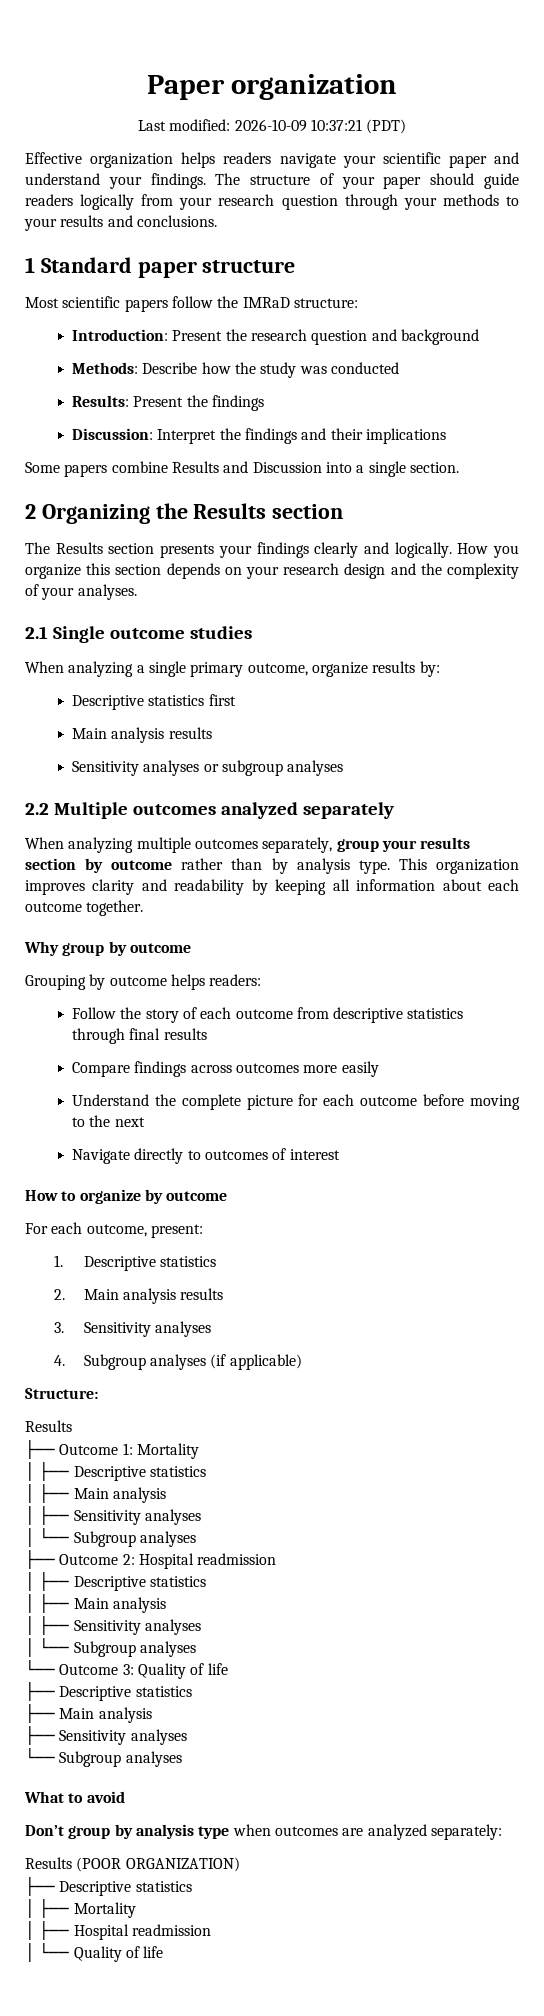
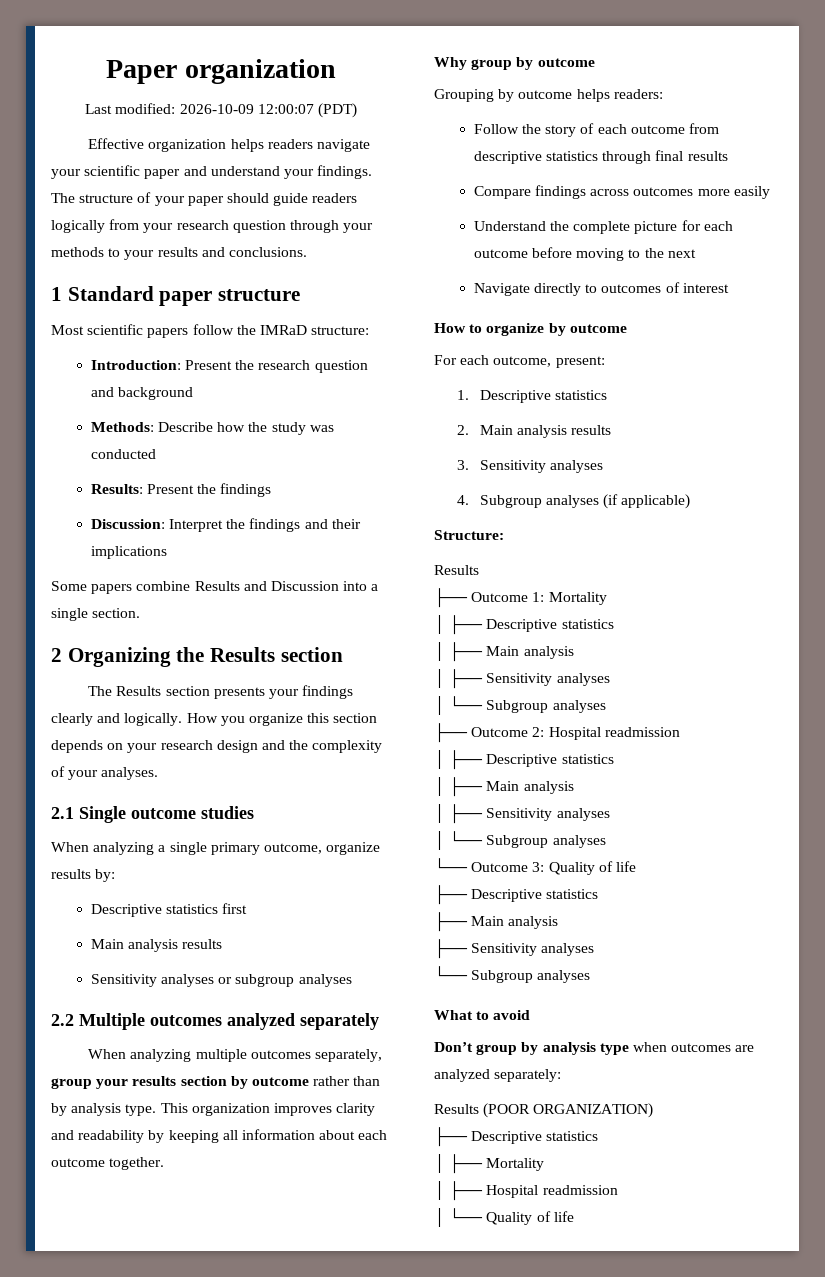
- Last modified: 2026-10-09 10:37:21 (PDT)
+ Last modified: 2026-10-09 12:00:07 (PDT)

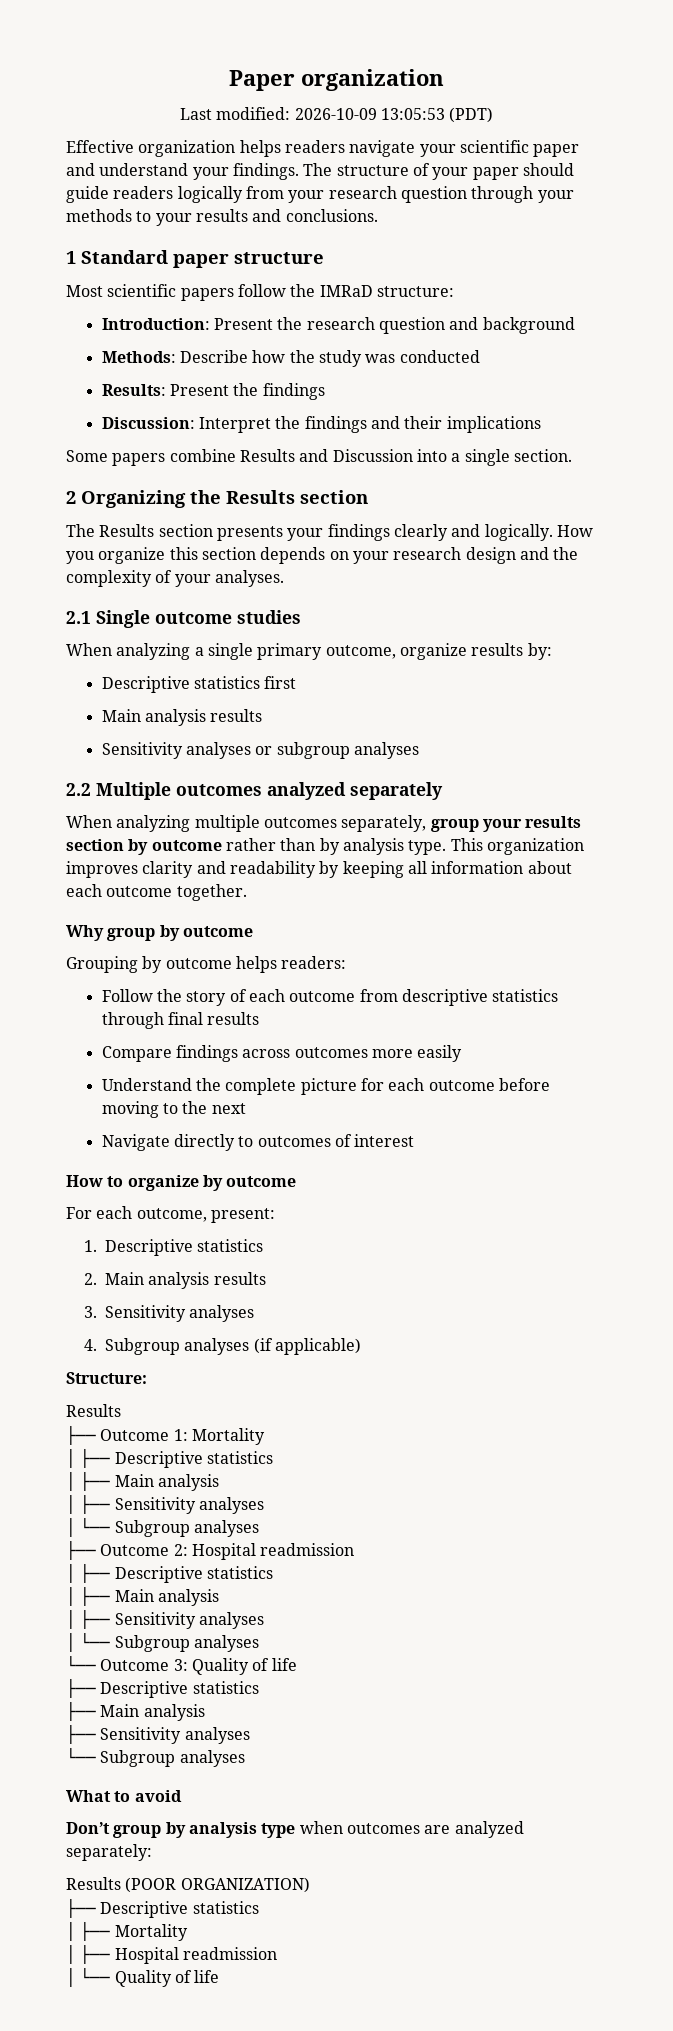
- Last modified: 2026-10-09 12:00:07 (PDT)
+ Last modified: 2026-10-09 13:05:53 (PDT)

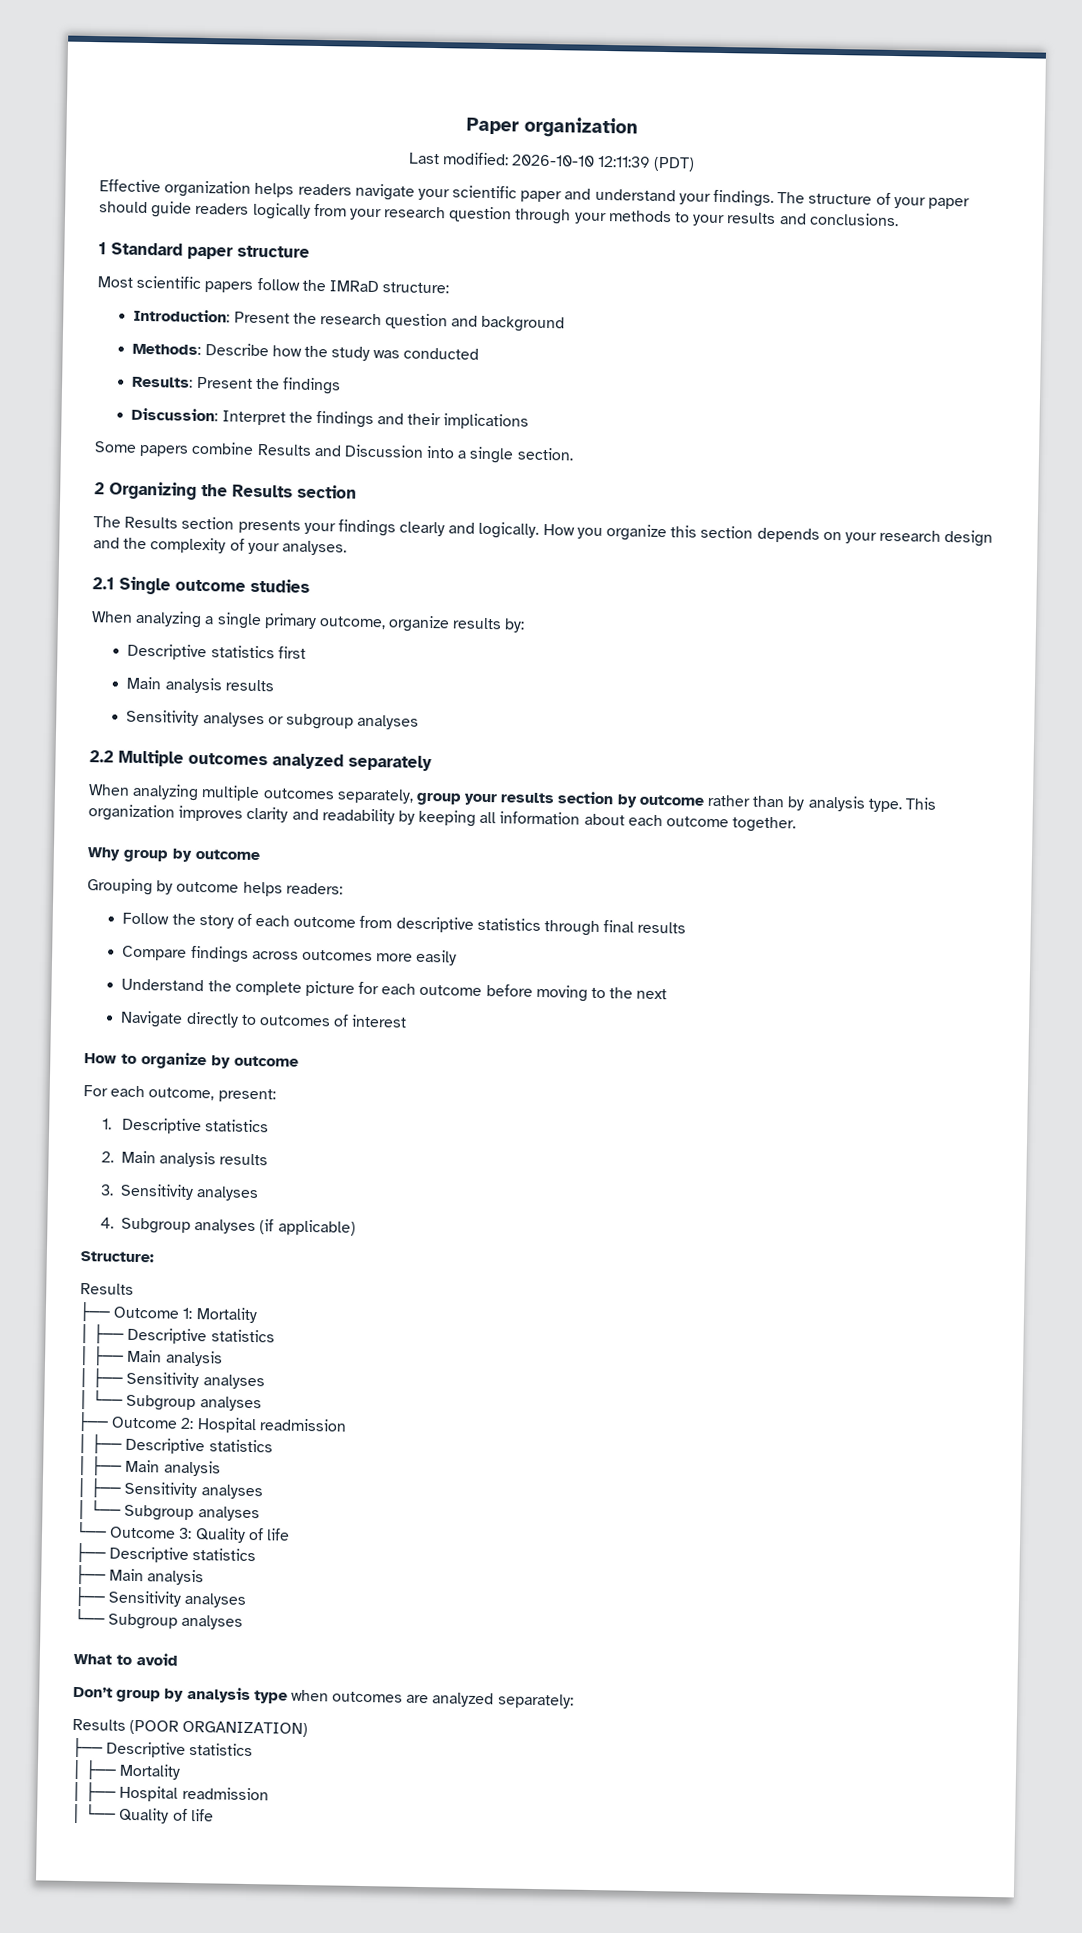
- Last modified: 2026-10-09 13:05:53 (PDT)
+ Last modified: 2026-10-10 12:11:39 (PDT)

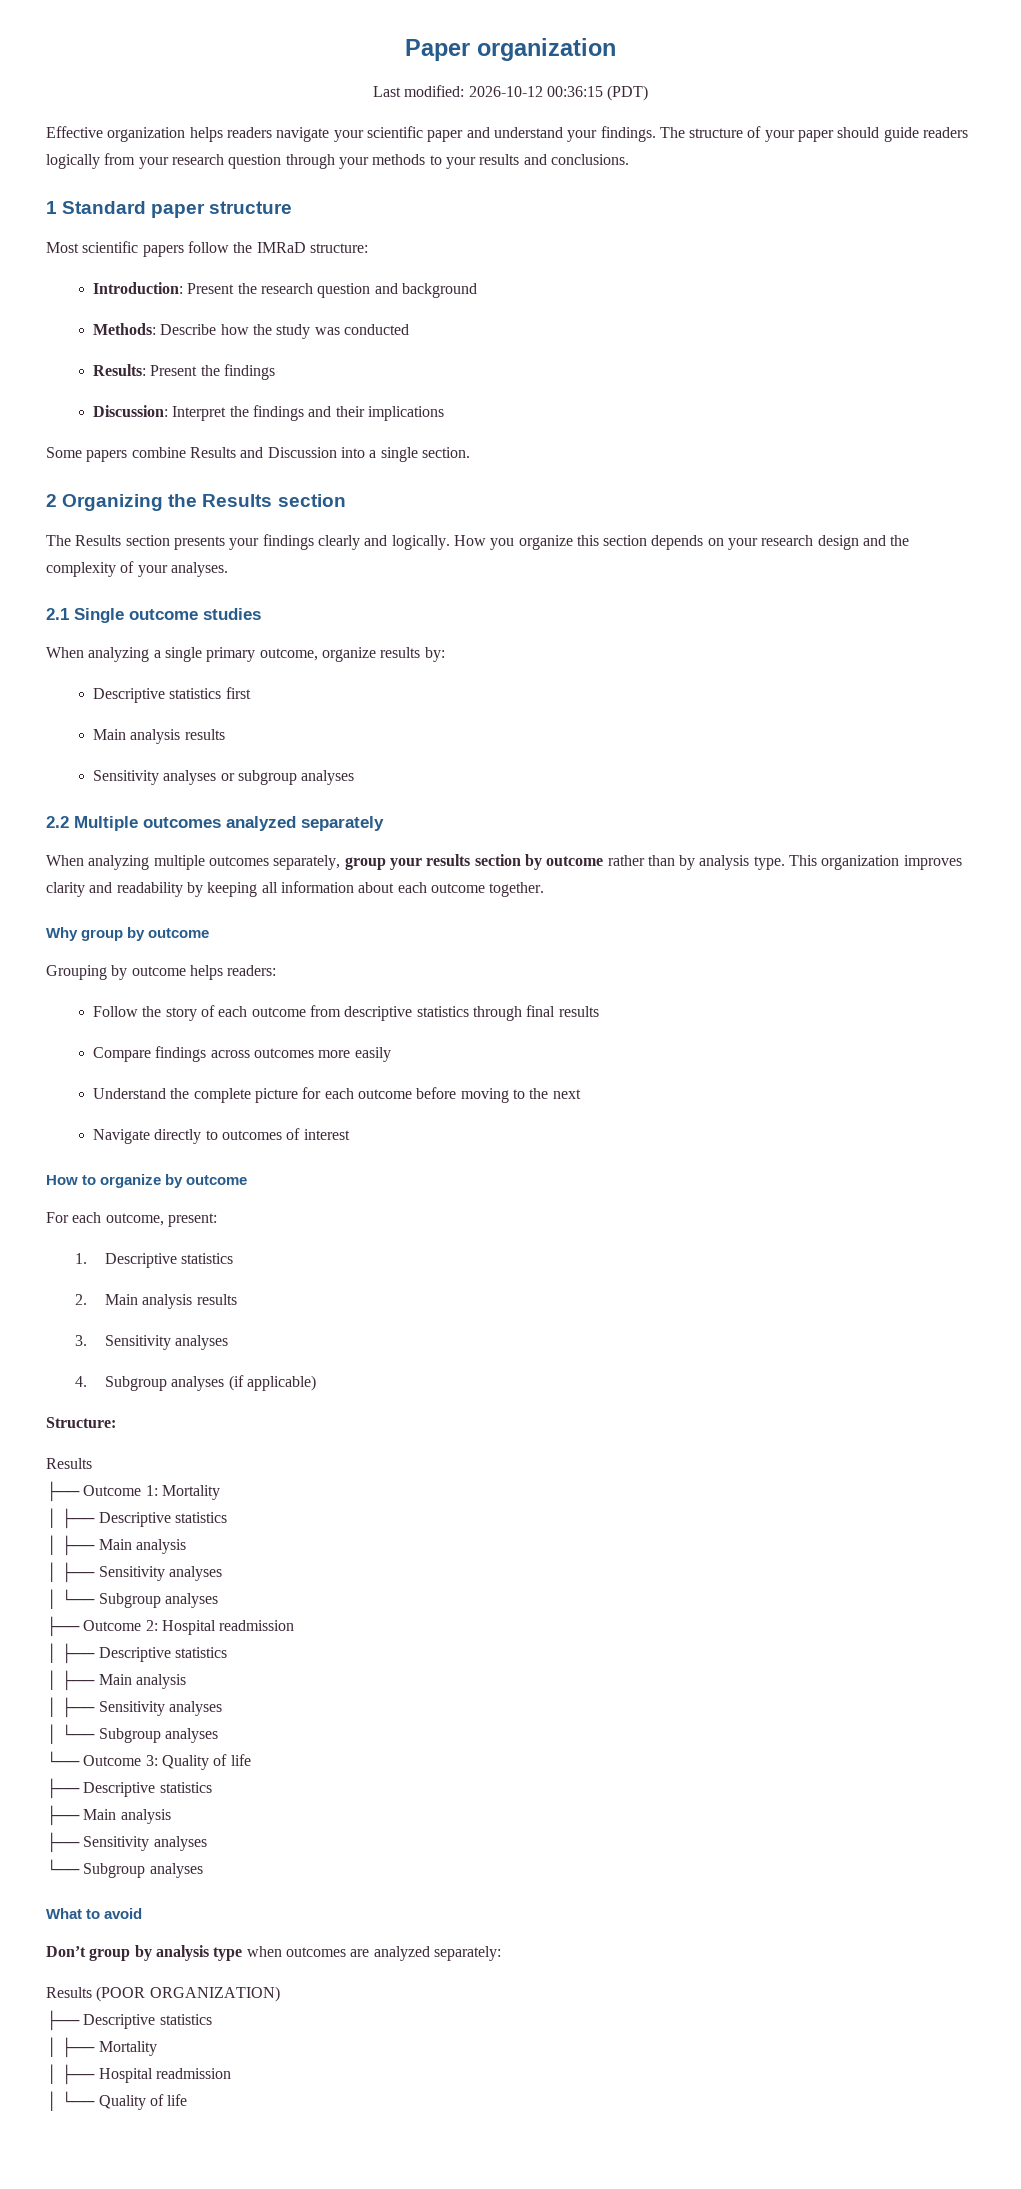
- Last modified: 2026-10-10 12:11:39 (PDT)
+ Last modified: 2026-10-12 00:36:15 (PDT)

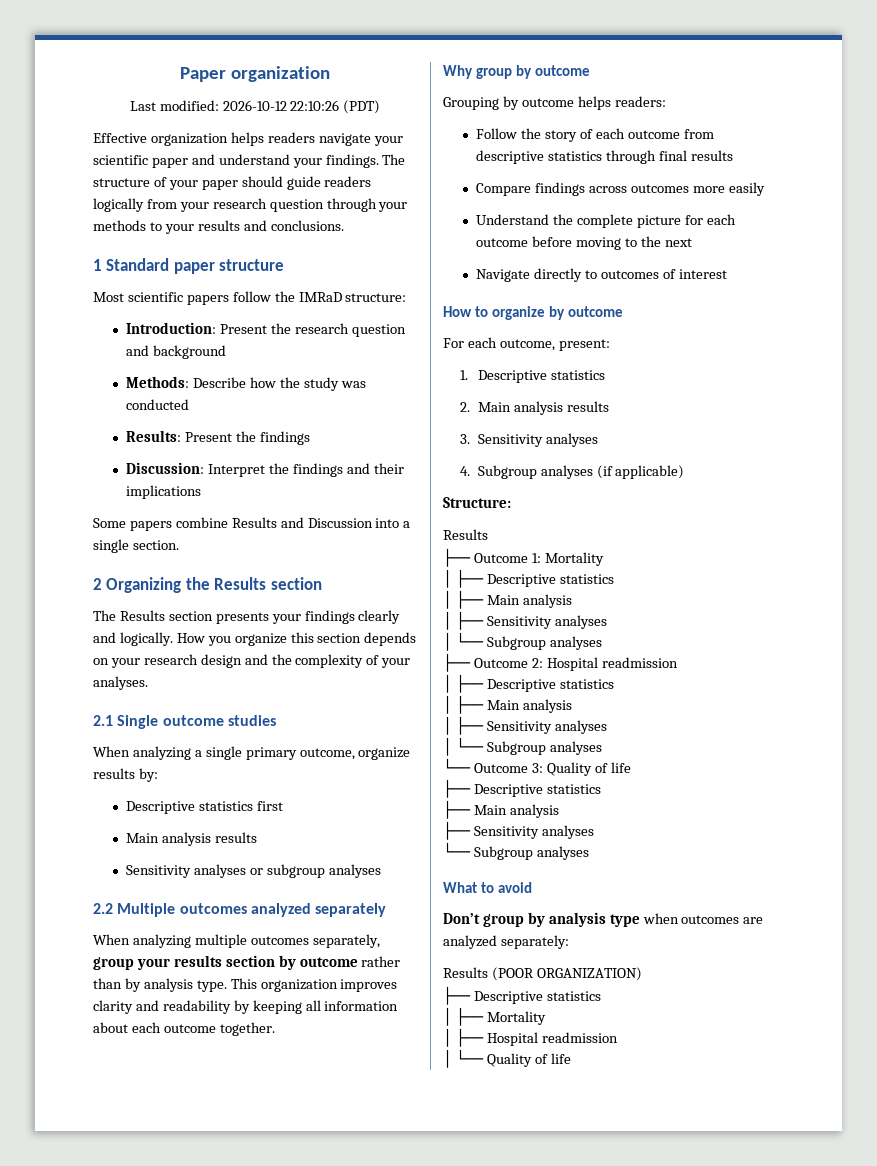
- Last modified: 2026-10-12 00:36:15 (PDT)
+ Last modified: 2026-10-12 22:10:26 (PDT)

